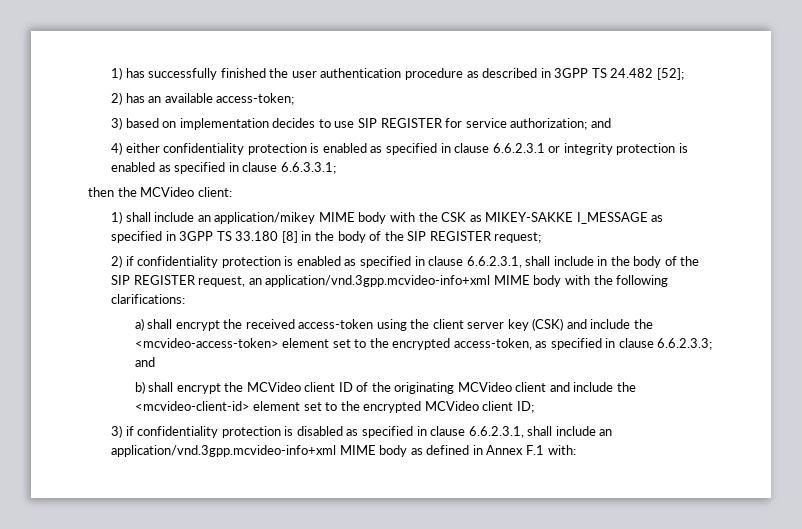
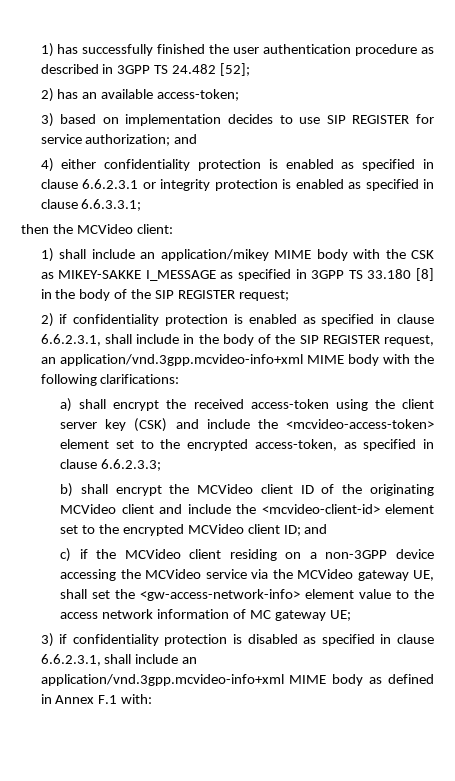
- a) shall encrypt the received access-token using the client server key (CSK) and include the <mcvideo-access-token> element set to the encrypted access-token, as specified in clause 6.6.2.3.3; and
+ a) shall encrypt the received access-token using the client server key (CSK) and include the <mcvideo-access-token> element set to the encrypted access-token, as specified in clause 6.6.2.3.3;
- b) shall encrypt the MCVideo client ID of the originating MCVideo client and include the <mcvideo-client-id> element set to the encrypted MCVideo client ID;
+ b) shall encrypt the MCVideo client ID of the originating MCVideo client and include the <mcvideo-client-id> element set to the encrypted MCVideo client ID; and
+ c) if the MCVideo client residing on a non-3GPP device accessing the MCVideo service via the MCVideo gateway UE, shall set the <gw-access-network-info> element value to the access network information of MC gateway UE;

